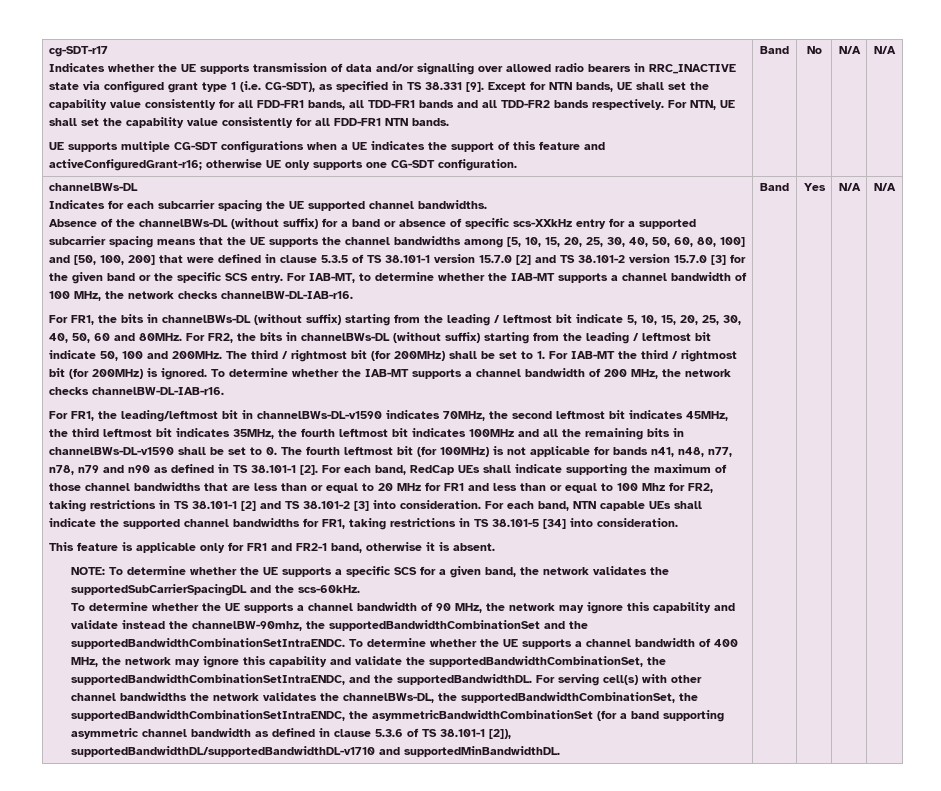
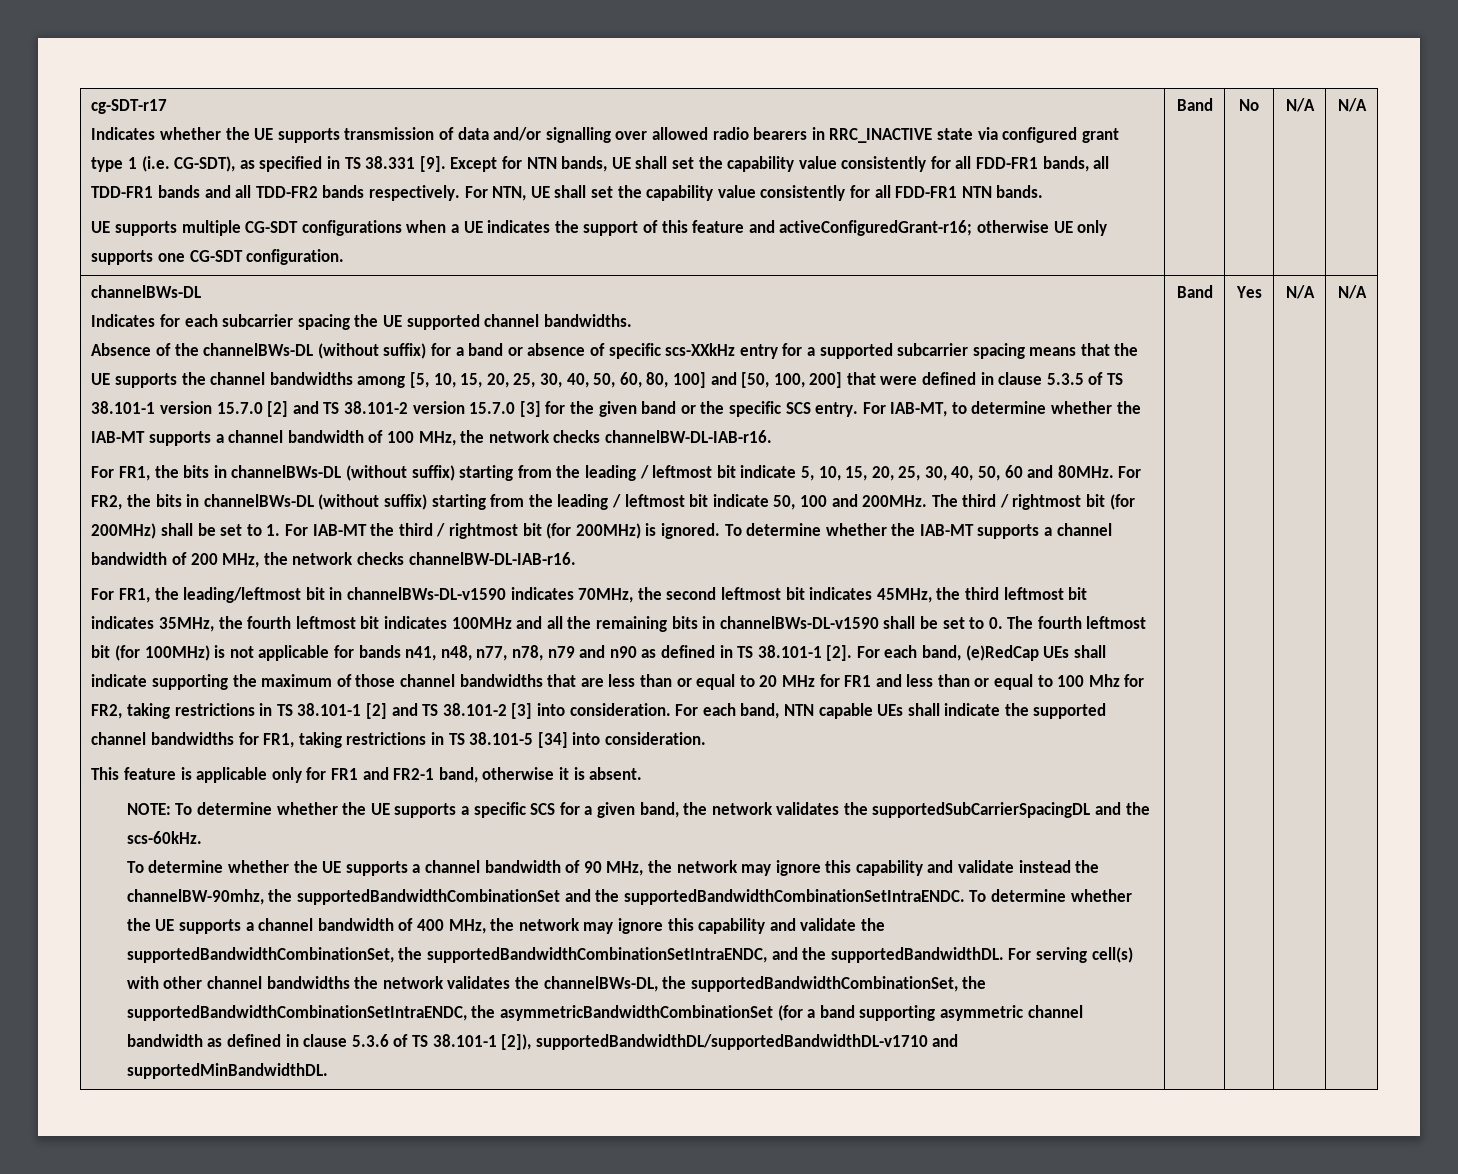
- For each band, RedCap UEs shall indicate supporting the maximum of those channel bandwidths that are less than or equal to 20 MHz for FR1 and less than or equal to 100 Mhz for FR2, taking restrictions in TS 38.101-1 [2] and TS 38.101-2 [3] into consideration.
+ For each band, (e)RedCap UEs shall indicate supporting the maximum of those channel bandwidths that are less than or equal to 20 MHz for FR1 and less than or equal to 100 Mhz for FR2, taking restrictions in TS 38.101-1 [2] and TS 38.101-2 [3] into consideration.

